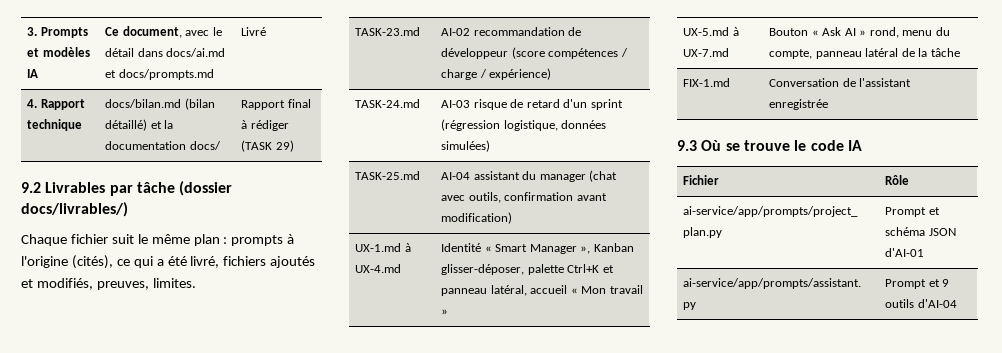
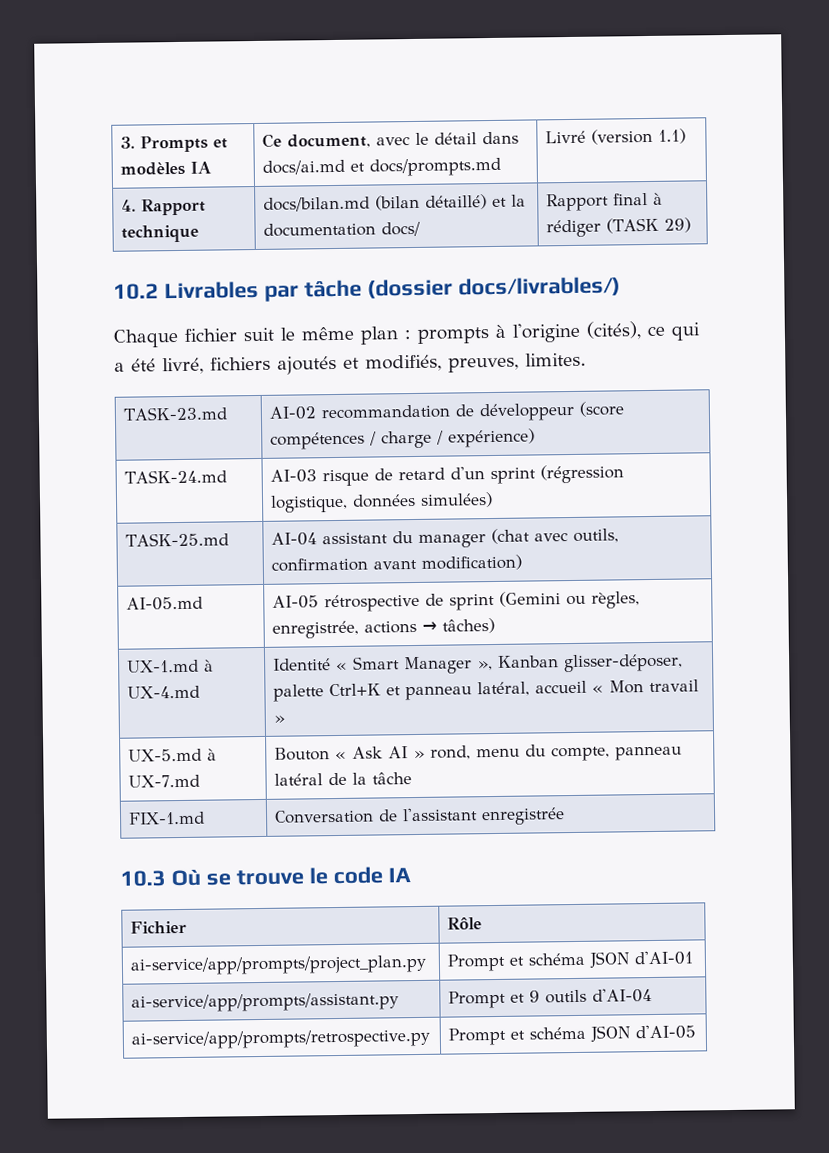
- 3. Prompts et modèles IA | Ce document, avec le détail dans docs/ai.md et docs/prompts.md | Livré
+ 3. Prompts et modèles IA | Ce document, avec le détail dans docs/ai.md et docs/prompts.md | Livré (version 1.1)
- 9.2 Livrables par tâche (dossier docs/livrables/)
+ 10.2 Livrables par tâche (dossier docs/livrables/)
+ AI-05.md | AI-05 rétrospective de sprint (Gemini ou règles, enregistrée, actions → tâches)
- 9.3 Où se trouve le code IA
+ 10.3 Où se trouve le code IA
+ ai-service/app/prompts/retrospective.py | Prompt et schéma JSON d'AI-05

